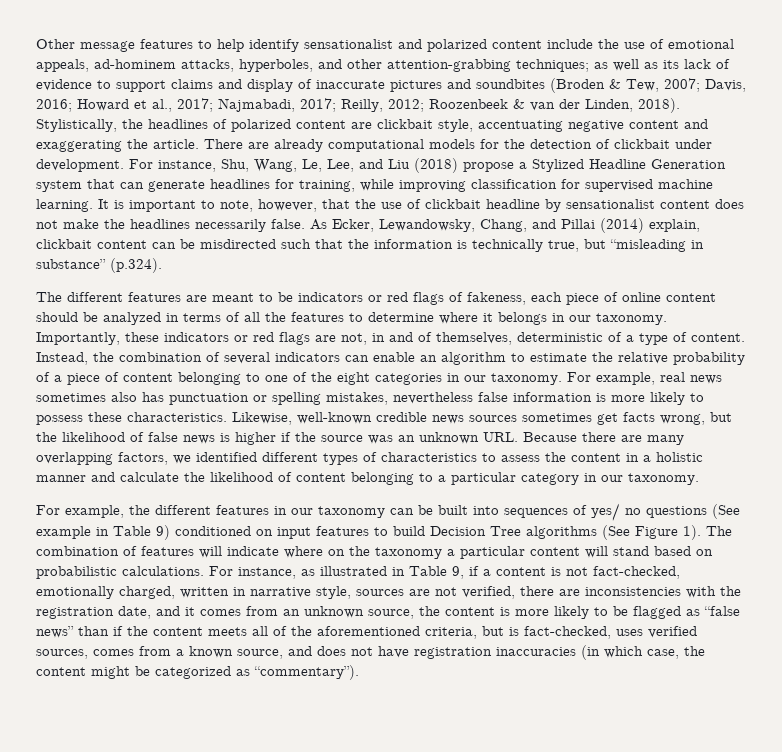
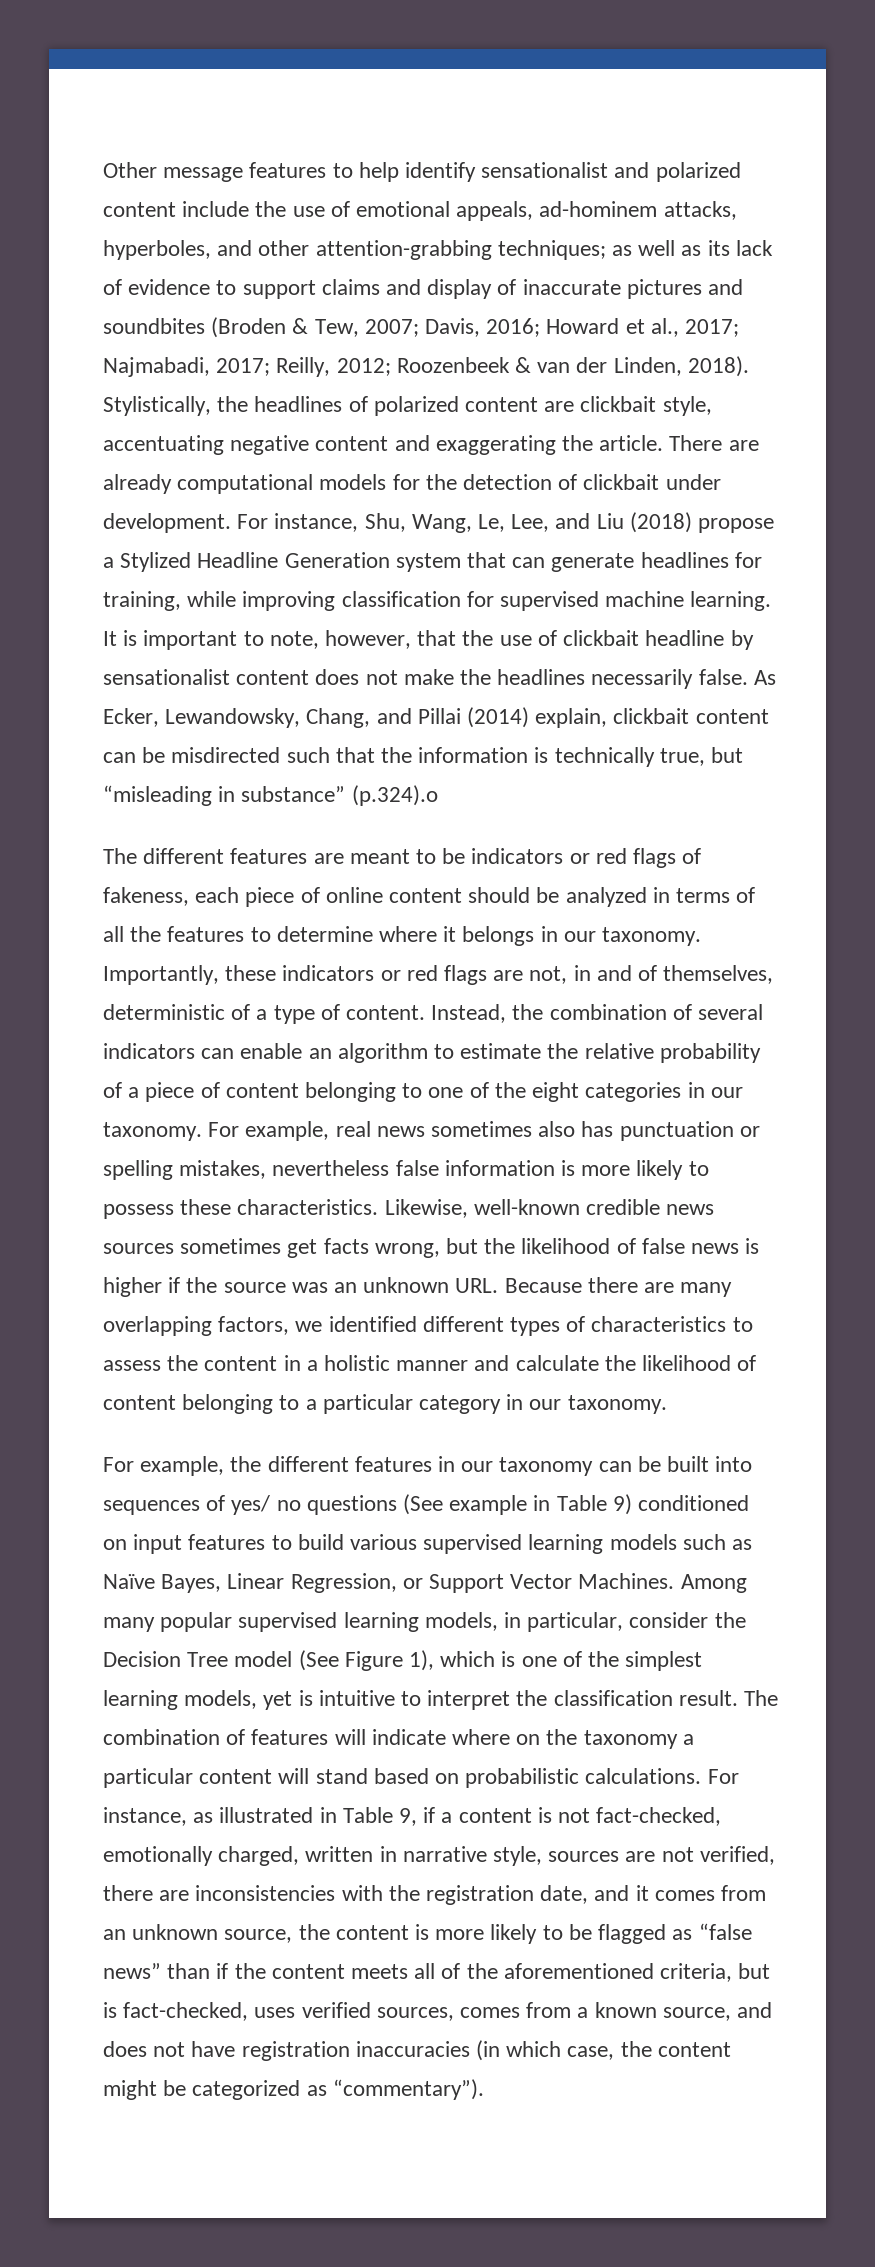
- As Ecker, Lewandowsky, Chang, and Pillai (2014) explain, clickbait content can be misdirected such that the information is technically true, but “misleading in substance” (p.324).
+ As Ecker, Lewandowsky, Chang, and Pillai (2014) explain, clickbait content can be misdirected such that the information is technically true, but “misleading in substance” (p.324).o
- For example, the different features in our taxonomy can be built into sequences of yes/ no questions (See example in Table 9) conditioned on input features to build Decision Tree algorithms (See Figure 1).
+ For example, the different features in our taxonomy can be built into sequences of yes/ no questions (See example in Table 9) conditioned on input features to build various supervised learning models such as Naïve Bayes, Linear Regression, or Support Vector Machines. Among many popular supervised learning models, in particular, consider the Decision Tree model (See Figure 1), which is one of the simplest learning models, yet is intuitive to interpret the classification result.

